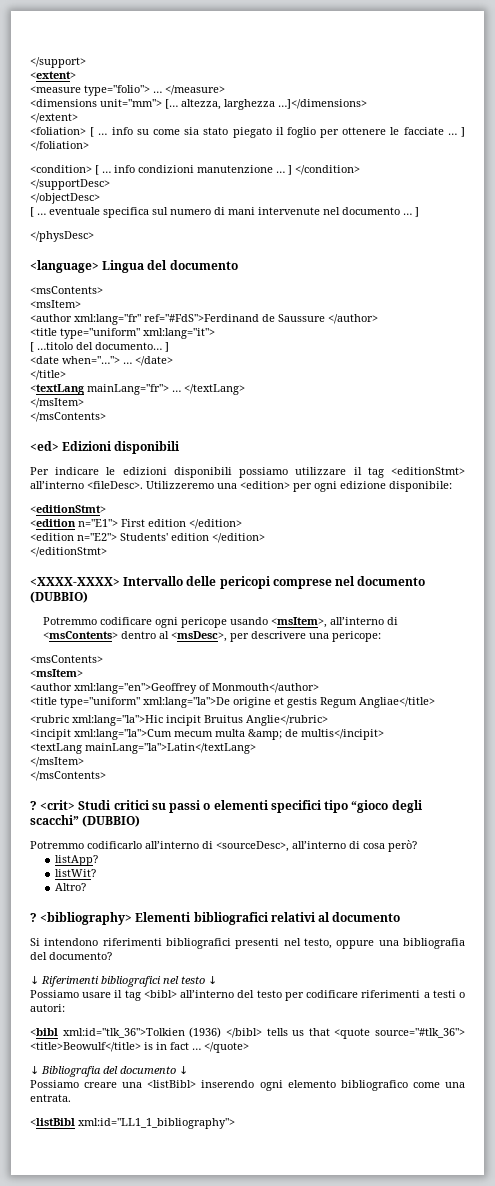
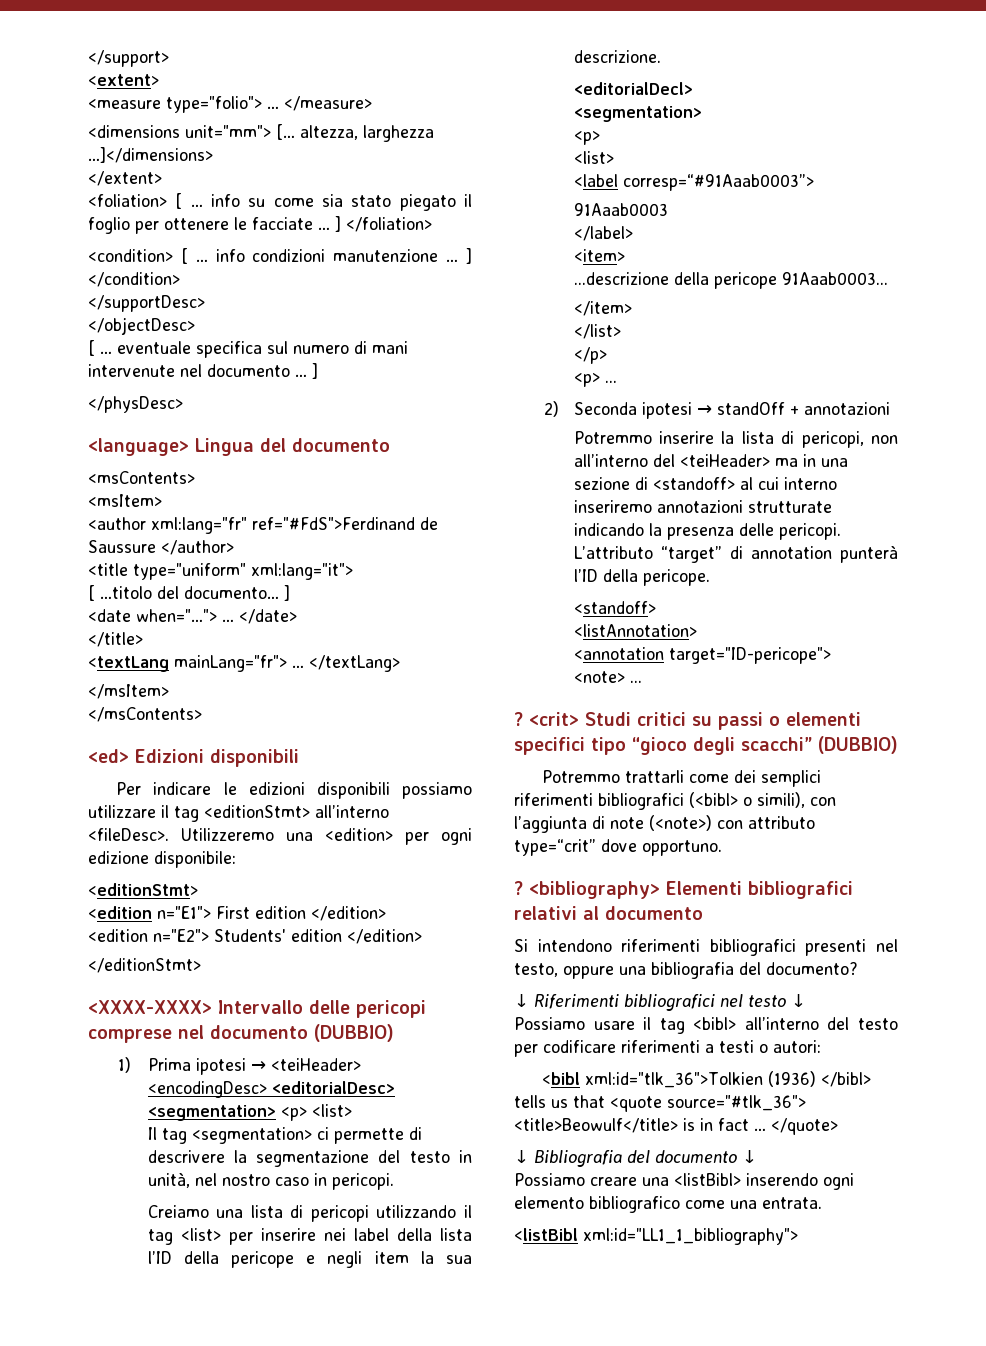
- Potremmo codificare ogni pericope usando <msItem>, all’interno di <msContents> dentro al <msDesc>, per descrivere una pericope:
- <msContents>
- <msItem>
- <author xml:lang="en">Geoffrey of Monmouth</author>
- <title type="uniform" xml:lang="la">De origine et gestis Regum Angliae</title>
- <rubric xml:lang="la">Hic incipit Bruitus Anglie</rubric>
- <incipit xml:lang="la">Cum mecum multa &amp; de multis</incipit>
- <textLang mainLang="la">Latin</textLang>
- </msItem>
- </msContents>
+ 1) Prima ipotesi → <teiHeader> <encodingDesc> <editorialDesc> <segmentation> <p> <list>
+ Il tag <segmentation> ci permette di descrivere la segmentazione del testo in unità, nel nostro caso in pericopi.
+ Creiamo una lista di pericopi utilizzando il tag <list> per inserire nei label della lista l’ID della pericope e negli item la sua descrizione.
+ <editorialDecl>
+ <segmentation>
+ <p>
+ <list>
+ <label corresp=“#91Aaab0003”>
+ 91Aaab0003
+ </label>
+ <item>
+ ...descrizione della pericope 91Aaab0003...
+ </item>
+ </list>
+ </p>
+ <p> ...
+ 2) Seconda ipotesi → standOff + annotazioni
+ Potremmo inserire la lista di pericopi, non all’interno del <teiHeader> ma in una sezione di <standoff> al cui interno inseriremo annotazioni strutturate indicando la presenza delle pericopi. L’attributo “target” di annotation punterà l’ID della pericope.
+ <standoff>
+ <listAnnotation>
+ <annotation target="ID-pericope">
+ <note> ...
- Potremmo codificarlo all’interno di <sourceDesc>, all’interno di cosa però?
- listApp?
- listWit?
- Altro?
+ Potremmo trattarli come dei semplici riferimenti bibliografici (<bibl> o simili), con l’aggiunta di note (<note>) con attributo type=“crit” dove opportuno.

